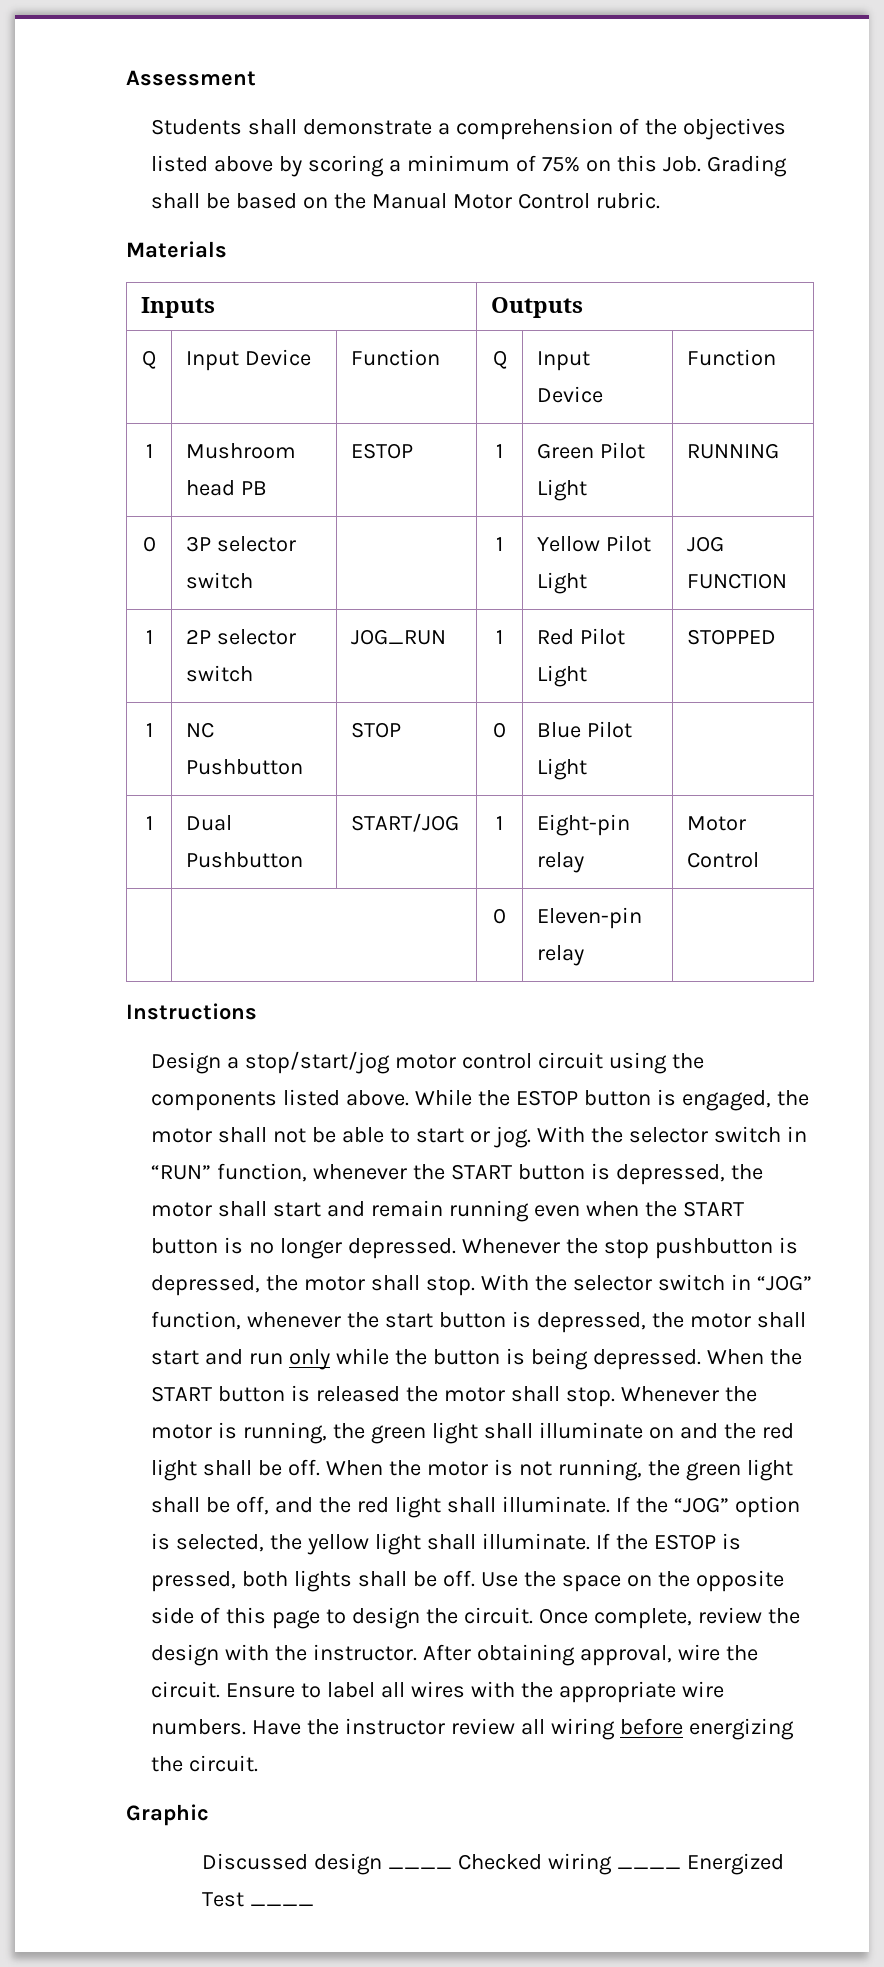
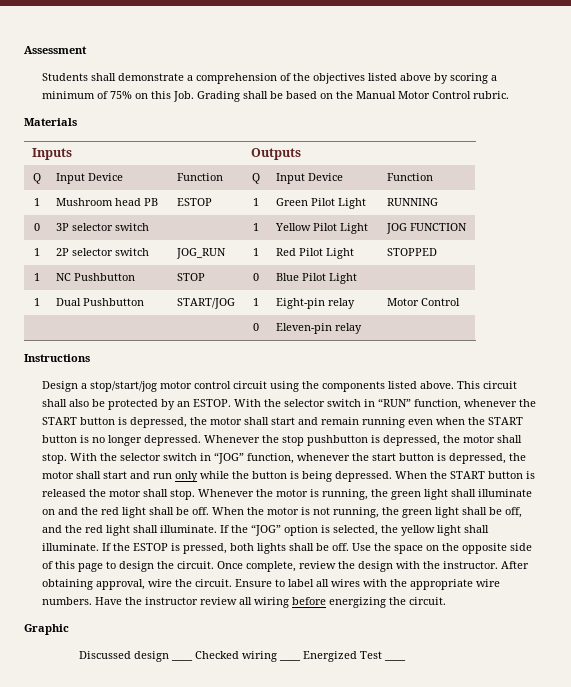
- While the ESTOP button is engaged, the motor shall not be able to start or jog.
+ This circuit shall also be protected by an ESTOP.

